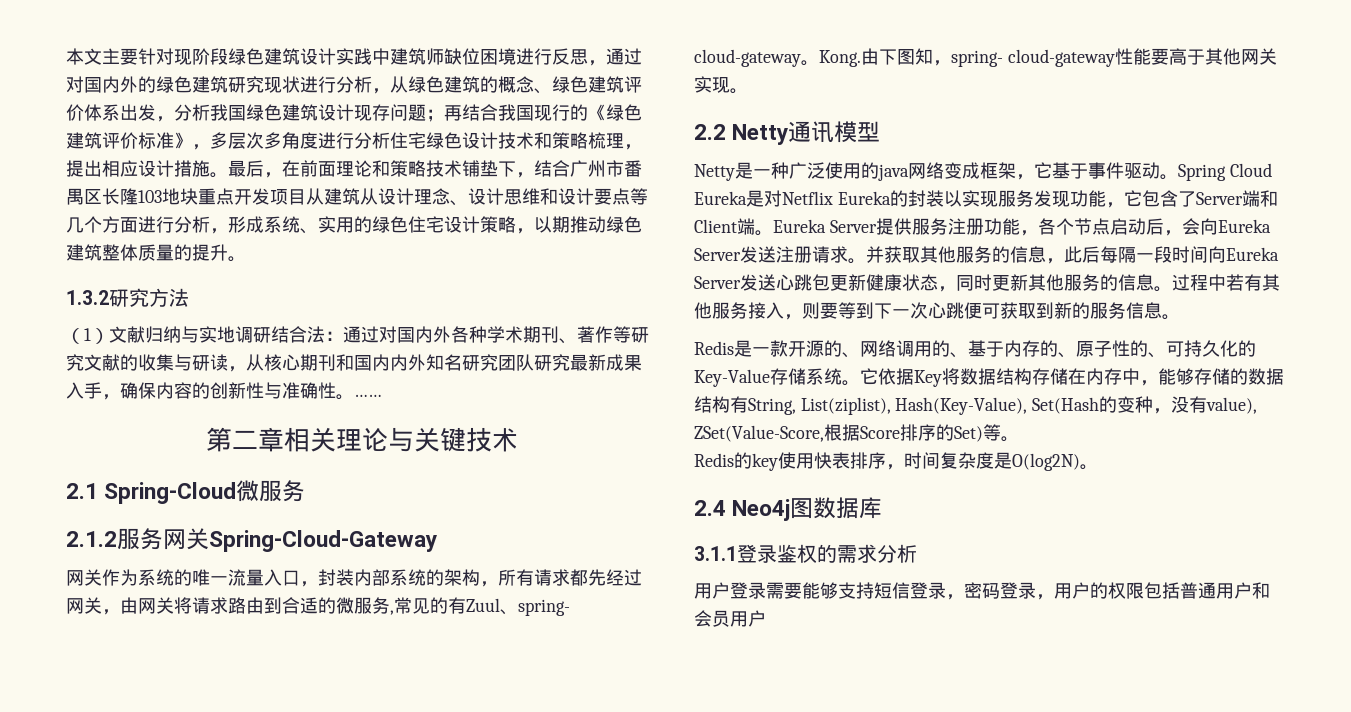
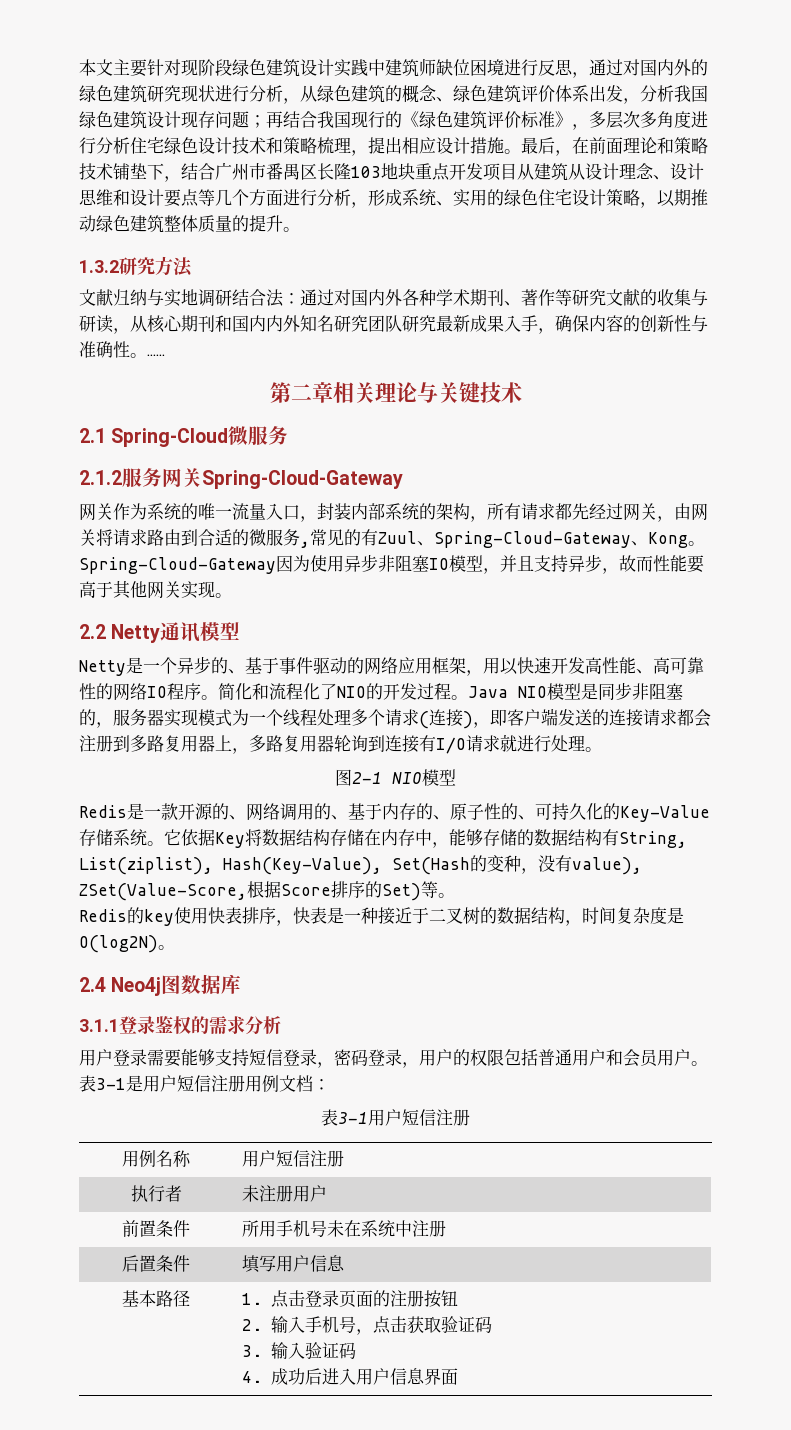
- （1）文献归纳与实地调研结合法：通过对国内外各种学术期刊、著作等研究文献的收集与研读，从核心期刊和国内内外知名研究团队研究最新成果入手，确保内容的创新性与准确性。
+ 文献归纳与实地调研结合法：通过对国内外各种学术期刊、著作等研究文献的收集与研读，从核心期刊和国内内外知名研究团队研究最新成果入手，确保内容的创新性与准确性。
- 网关作为系统的唯一流量入口，封装内部系统的架构，所有请求都先经过网关，由网关将请求路由到合适的微服务,常见的有Zuul、spring- cloud-gateway。Kong.由下图知，spring- cloud-gateway性能要高于其他网关实现。
+ 网关作为系统的唯一流量入口，封装内部系统的架构，所有请求都先经过网关，由网关将请求路由到合适的微服务,常见的有Zuul、Spring-Cloud-Gateway、Kong。Spring-Cloud-Gateway因为使用异步非阻塞IO模型，并且支持异步，故而性能要高于其他网关实现。
- Netty是一种广泛使用的java网络变成框架，它基于事件驱动。Spring Cloud Eureka是对Netflix Eureka的封装以实现服务发现功能，它包含了Server端和Client端。Eureka Server提供服务注册功能，各个节点启动后，会向Eureka Server发送注册请求。并获取其他服务的信息，此后每隔一段时间向Eureka Server发送心跳包更新健康状态，同时更新其他服务的信息。过程中若有其他服务接入，则要等到下一次心跳便可获取到新的服务信息。
+ Netty是一个异步的、基于事件驱动的网络应用框架，用以快速开发高性能、高可靠性的网络IO程序。简化和流程化了NIO的开发过程。Java NIO模型是同步非阻塞的，服务器实现模式为一个线程处理多个请求(连接)，即客户端发送的连接请求都会注册到多路复用器上，多路复用器轮询到连接有I/O请求就进行处理。
+ 图2-1 NIO模型
- Redis的key使用快表排序，时间复杂度是O(log2N)。
+ Redis的key使用快表排序，快表是一种接近于二叉树的数据结构，时间复杂度是O(log2N)。
- 用户登录需要能够支持短信登录，密码登录，用户的权限包括普通用户和会员用户
+ 用户登录需要能够支持短信登录，密码登录，用户的权限包括普通用户和会员用户。表3-1是用户短信注册用例文档：
+ 表3-1用户短信注册
+ 用例名称 | 用户短信注册
+ 执行者 | 未注册用户
+ 前置条件 | 所用手机号未在系统中注册
+ 后置条件 | 填写用户信息
+ 基本路径 | 1.点击登录页面的注册按钮
+ 2.输入手机号，点击获取验证码
+ 3.输入验证码
+ 4.成功后进入用户信息界面

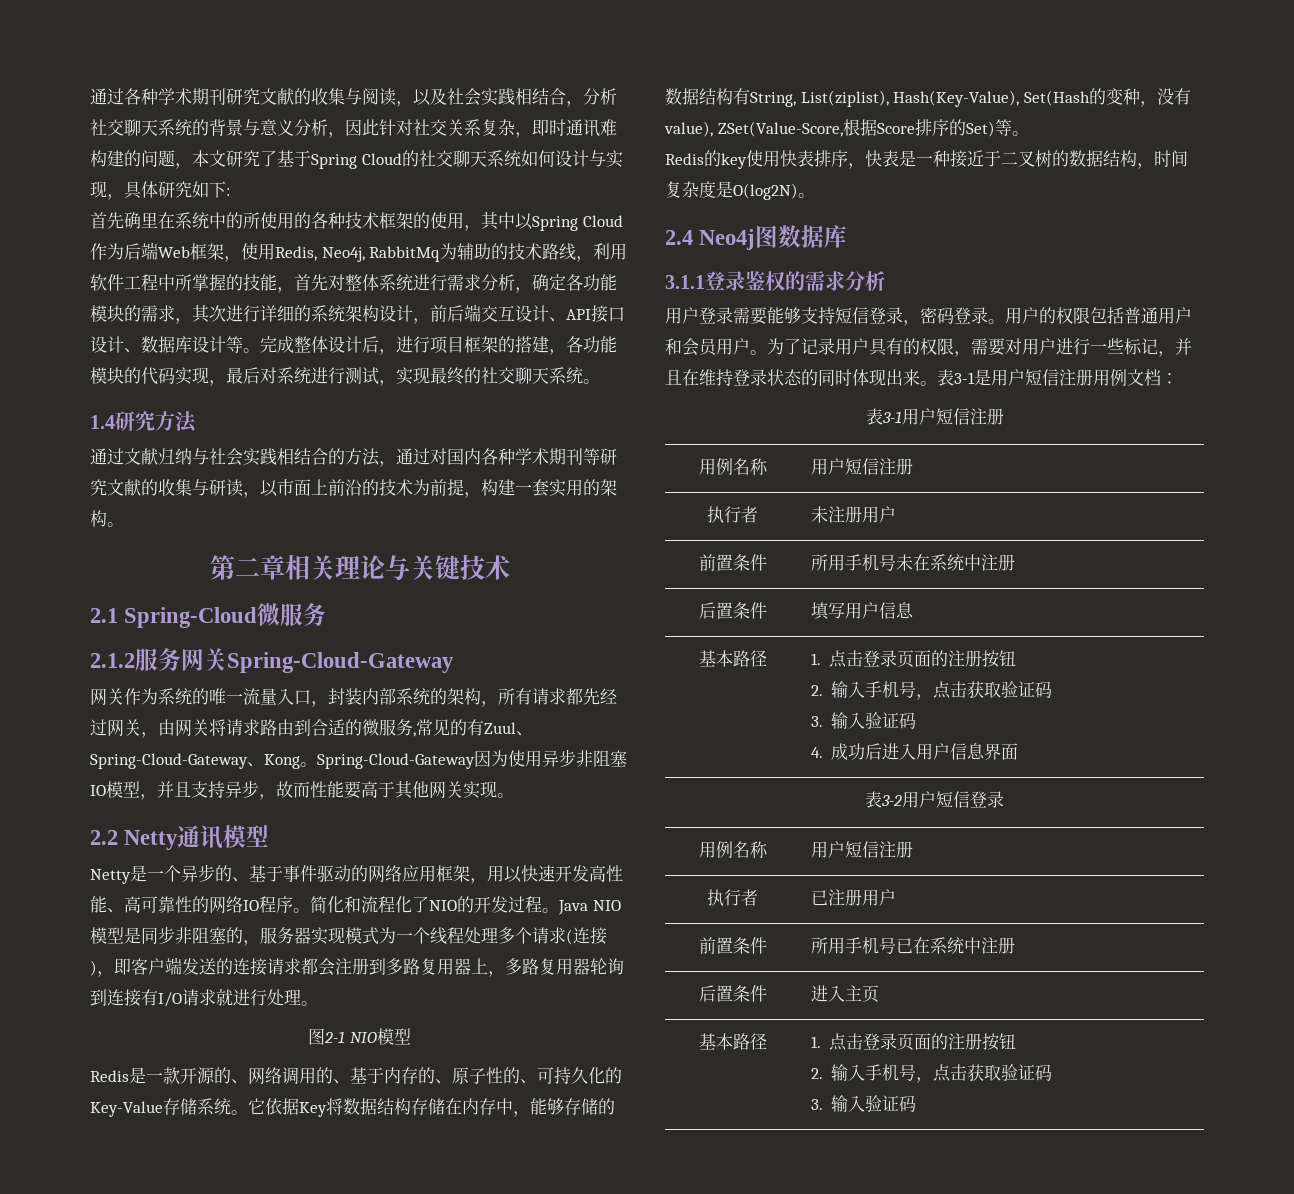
- 本文主要针对现阶段绿色建筑设计实践中建筑师缺位困境进行反思，通过对国内外的绿色建筑研究现状进行分析，从绿色建筑的概念、绿色建筑评价体系出发，分析我国绿色建筑设计现存问题；再结合我国现行的《绿色建筑评价标准》，多层次多角度进行分析住宅绿色设计技术和策略梳理，提出相应设计措施。最后，在前面理论和策略技术铺垫下，结合广州市番禺区长隆103地块重点开发项目从建筑从设计理念、设计思维和设计要点等几个方面进行分析，形成系统、实用的绿色住宅设计策略，以期推动绿色建筑整体质量的提升。
- 1.3.2研究方法
- 文献归纳与实地调研结合法：通过对国内外各种学术期刊、著作等研究文献的收集与研读，从核心期刊和国内内外知名研究团队研究最新成果入手，确保内容的创新性与准确性。……
+ 通过各种学术期刊研究文献的收集与阅读，以及社会实践相结合，分析社交聊天系统的背景与意义分析，因此针对社交关系复杂，即时通讯难构建的问题，本文研究了基于Spring Cloud的社交聊天系统如何设计与实现，具体研究如下:
+ 首先确里在系统中的所使用的各种技术框架的使用，其中以Spring Cloud作为后端Web框架，使用Redis, Neo4j, RabbitMq为辅助的技术路线，利用软件工程中所掌握的技能，首先对整体系统进行需求分析，确定各功能模块的需求，其次进行详细的系统架构设计，前后端交互设计、API接口设计、数据库设计等。完成整体设计后，进行项目框架的搭建，各功能模块的代码实现，最后对系统进行测试，实现最终的社交聊天系统。
+ 1.4研究方法
+ 通过文献归纳与社会实践相结合的方法，通过对国内各种学术期刊等研究文献的收集与研读，以市面上前沿的技术为前提，构建一套实用的架构。
- 用户登录需要能够支持短信登录，密码登录，用户的权限包括普通用户和会员用户。
+ 用户登录需要能够支持短信登录，密码登录。用户的权限包括普通用户和会员用户。
+ 为了记录用户具有的权限，需要对用户进行一些标记，并且在维持登录状态的同时体现出来。
+ 表3-2用户短信登录
+ 用例名称 | 用户短信注册
+ 执行者 | 已注册用户
+ 前置条件 | 所用手机号已在系统中注册
+ 后置条件 | 进入主页
+ 基本路径 | 1.点击登录页面的注册按钮
+ 2.输入手机号，点击获取验证码
+ 3.输入验证码

